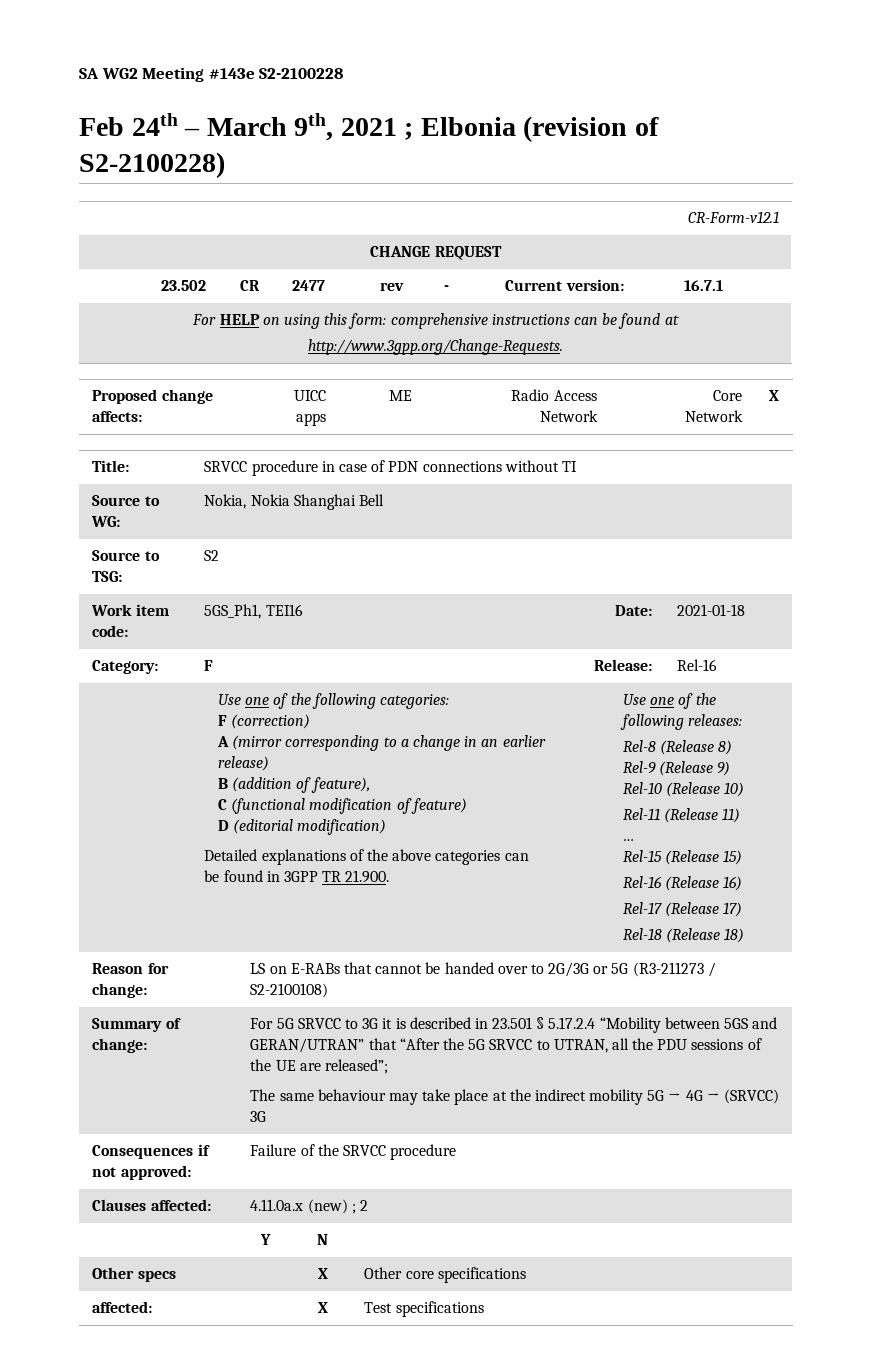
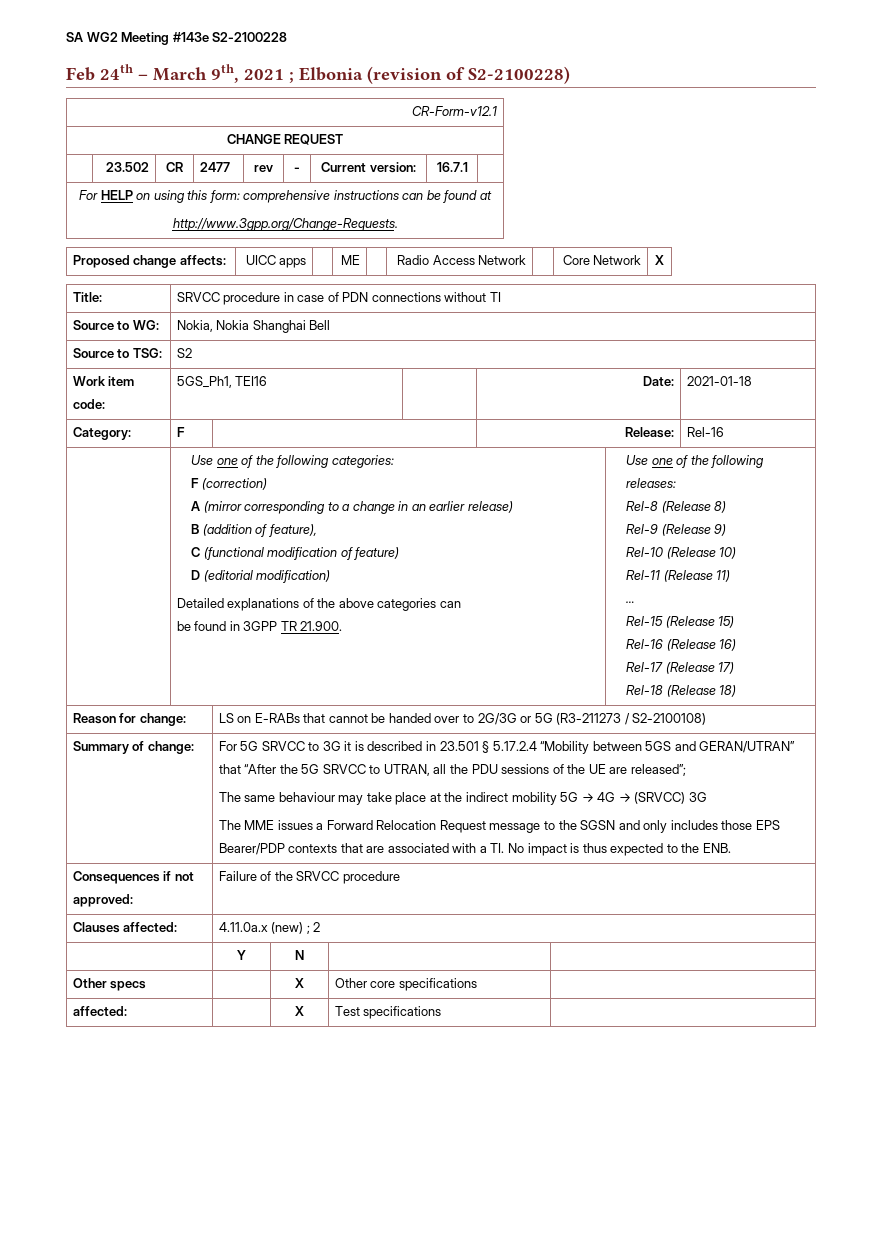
+ The MME issues a Forward Relocation Request message to the SGSN and only includes those EPS Bearer/PDP contexts that are associated with a TI. No impact is thus expected to the ENB.

